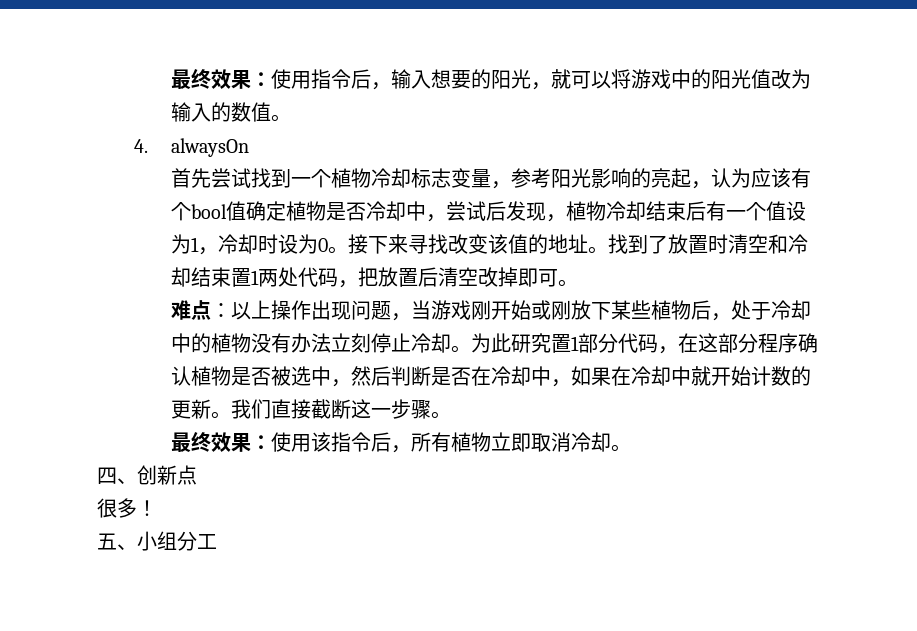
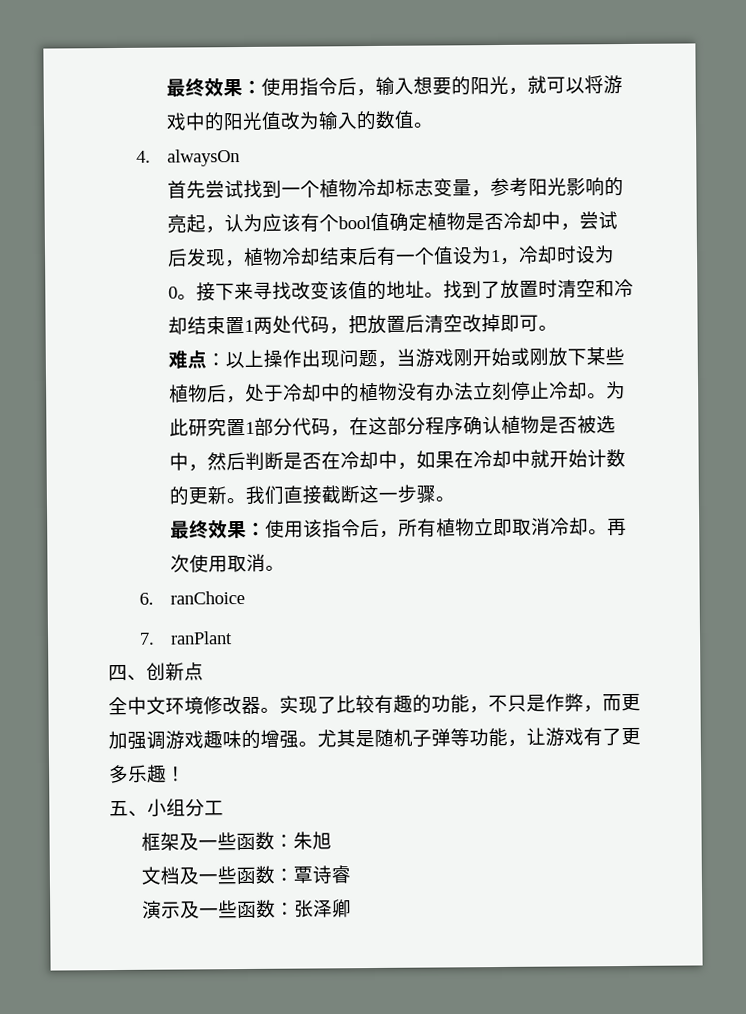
- 最终效果：使用该指令后，所有植物立即取消冷却。
+ 最终效果：使用该指令后，所有植物立即取消冷却。再次使用取消。
+ 6. ranChoice
+ 7. ranPlant
  四、创新点
- 很多！
+ 全中文环境修改器。实现了比较有趣的功能，不只是作弊，而更加强调游戏趣味的增强。尤其是随机子弹等功能，让游戏有了更多乐趣！
  五、小组分工
+ 框架及一些函数：朱旭
+ 文档及一些函数：覃诗睿
+ 演示及一些函数：张泽卿

